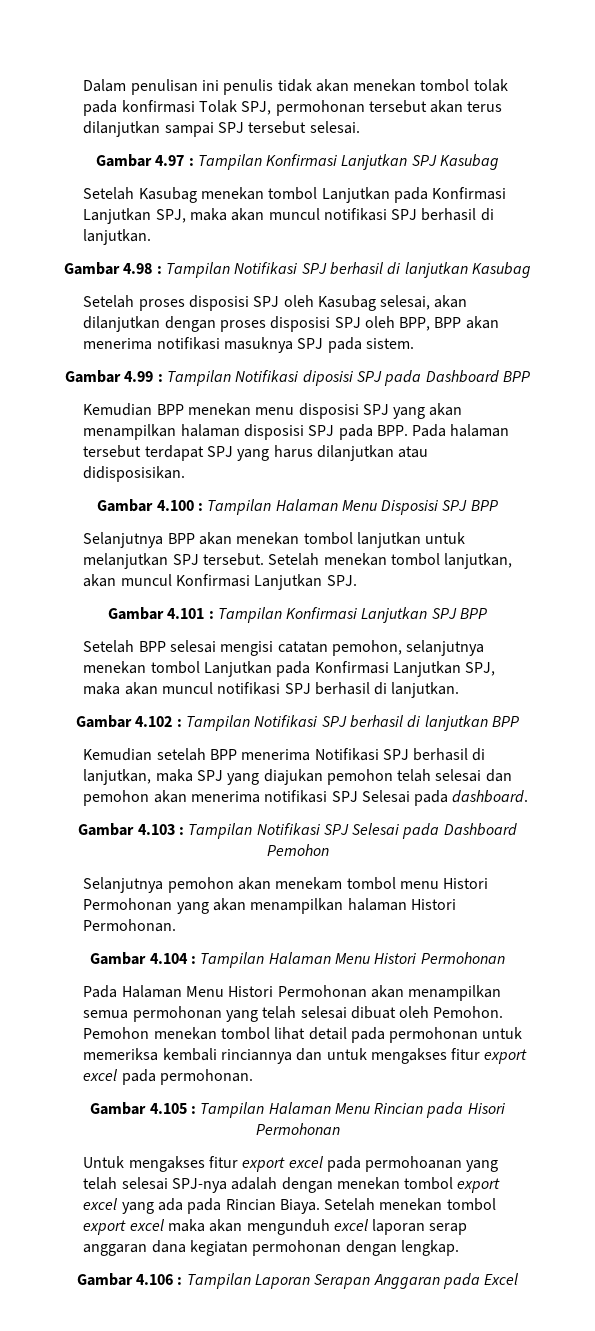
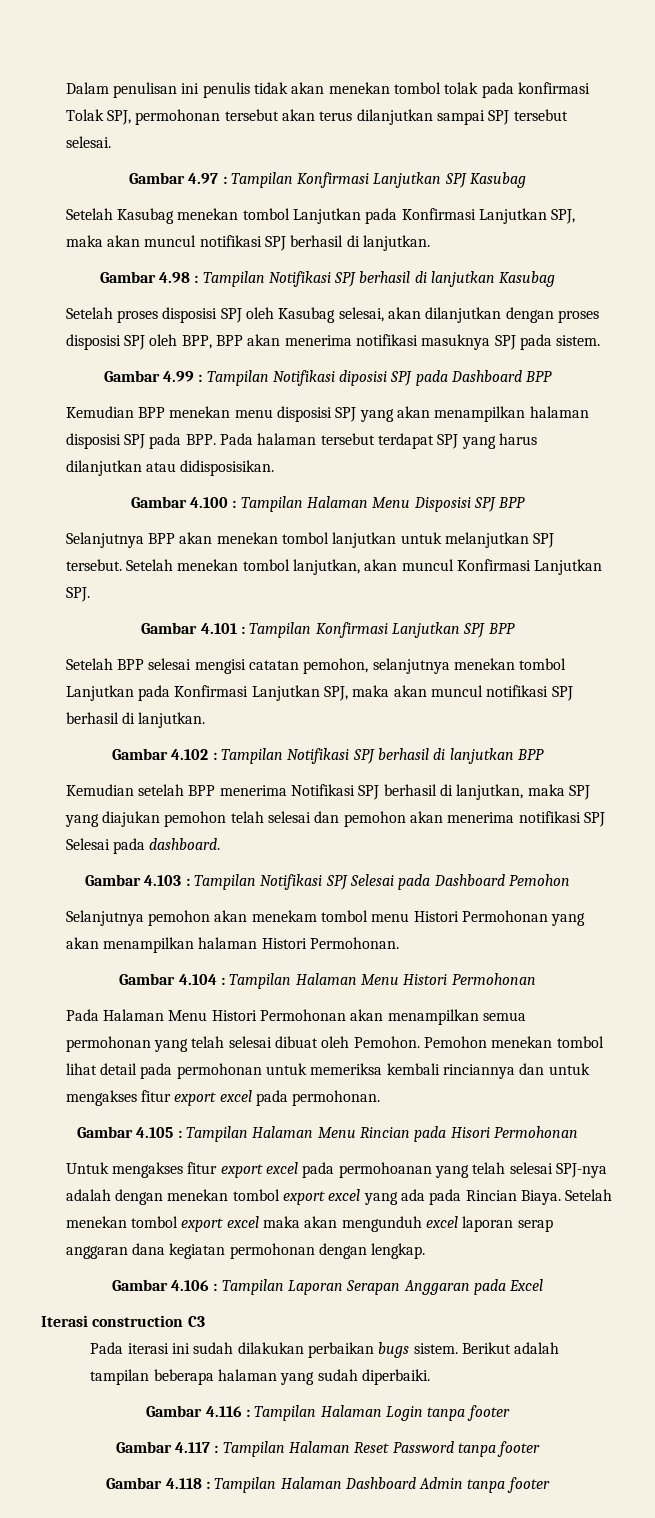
+ Iterasi construction C3
+ Pada iterasi ini sudah dilakukan perbaikan bugs sistem. Berikut adalah tampilan beberapa halaman yang sudah diperbaiki.
+ Gambar 4.116 : Tampilan Halaman Login tanpa footer
+ Gambar 4.117 : Tampilan Halaman Reset Password tanpa footer
+ Gambar 4.118 : Tampilan Halaman Dashboard Admin tanpa footer

